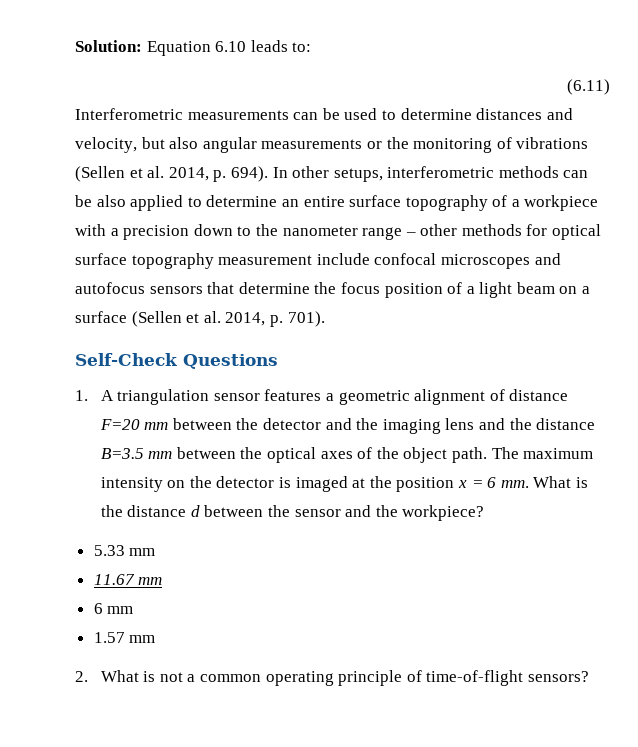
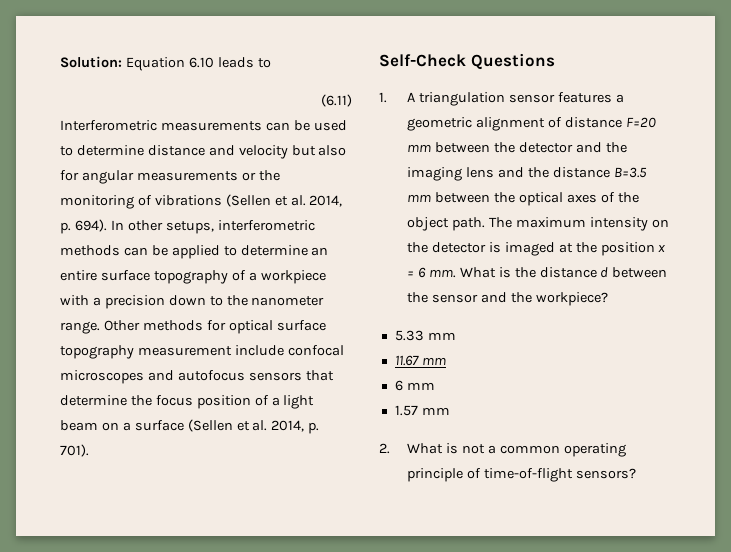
- Solution: Equation 6.10 leads to:
+ Solution: Equation 6.10 leads to
- Interferometric measurements can be used to determine distances and velocity, but also angular measurements or the monitoring of vibrations (Sellen et al. 2014, p. 694).
+ Interferometric measurements can be used to determine distance and velocity but also for angular measurements or the monitoring of vibrations (Sellen et al. 2014, p. 694).
- In other setups, interferometric methods can be also applied to determine an entire surface topography of a workpiece with a precision down to the nanometer range – other methods for optical surface topography measurement include confocal microscopes and autofocus sensors that determine the focus position of a light beam on a surface (Sellen et al. 2014, p. 701).
+ In other setups, interferometric methods can be applied to determine an entire surface topography of a workpiece with a precision down to the nanometer range. Other methods for optical surface topography measurement include confocal microscopes and autofocus sensors that determine the focus position of a light beam on a surface (Sellen et al. 2014, p. 701).

